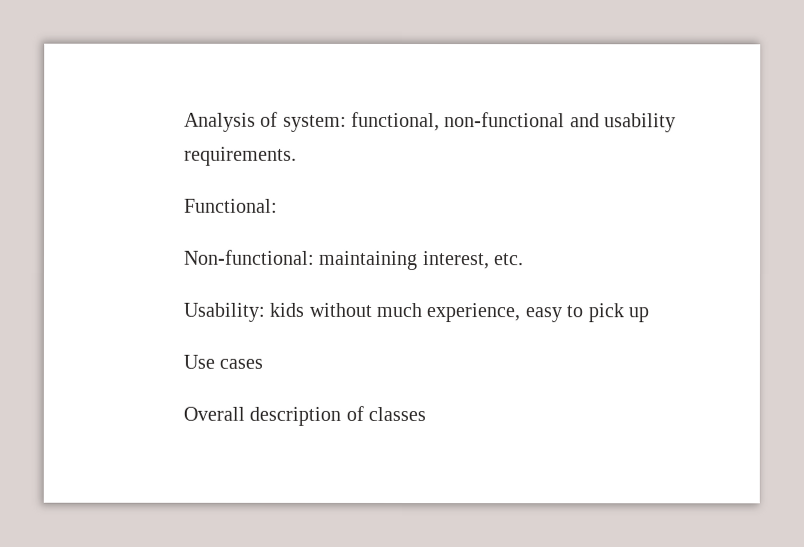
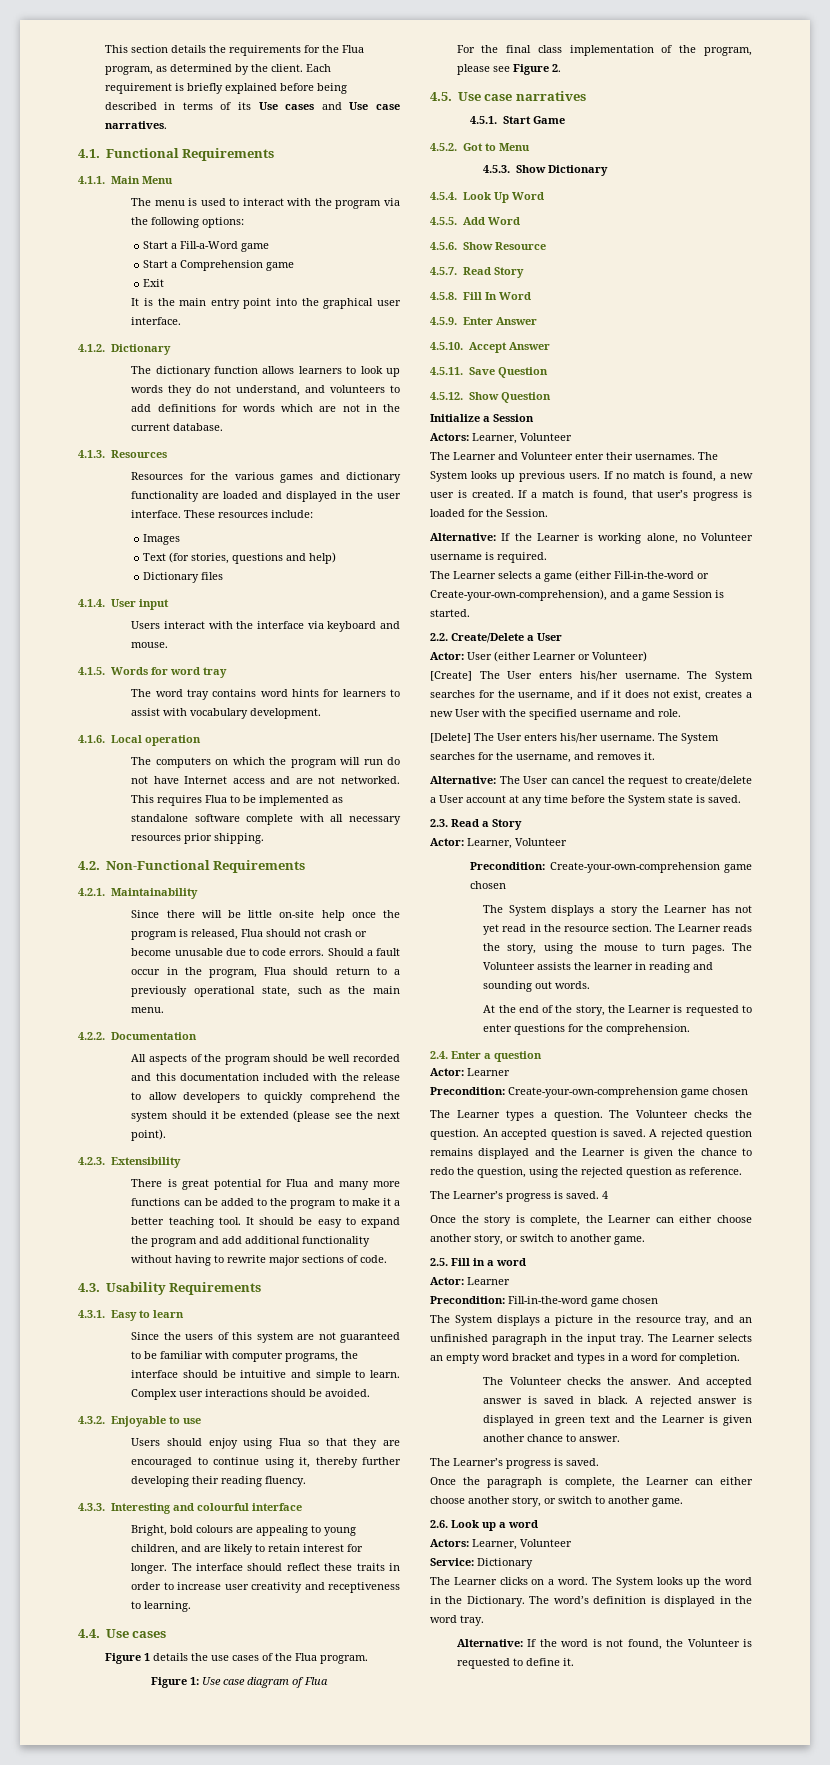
- Analysis of system: functional, non-functional and usability requirements.
- Functional:
- Non-functional: maintaining interest, etc.
- Usability: kids without much experience, easy to pick up
- Use cases
- Overall description of classes
+ This section details the requirements for the Flua program, as determined by the client. Each requirement is briefly explained before being described in terms of its Use cases and Use case narratives.
+ 4.1. Functional Requirements
+ 4.1.1. Main Menu
+ The menu is used to interact with the program via the following options:
+ Start a Fill-a-Word game
+ Start a Comprehension game
+ Exit
+ It is the main entry point into the graphical user interface.
+ 4.1.2. Dictionary
+ The dictionary function allows learners to look up words they do not understand, and volunteers to add definitions for words which are not in the current database.
+ 4.1.3. Resources
+ Resources for the various games and dictionary functionality are loaded and displayed in the user interface. These resources include:
+ Images
+ Text (for stories, questions and help)
+ Dictionary files
+ 4.1.4. User input
+ Users interact with the interface via keyboard and mouse.
+ 4.1.5. Words for word tray
+ The word tray contains word hints for learners to assist with vocabulary development.
+ 4.1.6. Local operation
+ The computers on which the program will run do not have Internet access and are not networked. This requires Flua to be implemented as standalone software complete with all necessary resources prior shipping.
+ 4.2. Non-Functional Requirements
+ 4.2.1. Maintainability
+ Since there will be little on-site help once the program is released, Flua should not crash or become unusable due to code errors. Should a fault occur in the program, Flua should return to a previously operational state, such as the main menu.
+ 4.2.2. Documentation
+ All aspects of the program should be well recorded and this documentation included with the release to allow developers to quickly comprehend the system should it be extended (please see the next point).
+ 4.2.3. Extensibility
+ There is great potential for Flua and many more functions can be added to the program to make it a better teaching tool. It should be easy to expand the program and add additional functionality without having to rewrite major sections of code.
+ 4.3. Usability Requirements
+ 4.3.1. Easy to learn
+ Since the users of this system are not guaranteed to be familiar with computer programs, the interface should be intuitive and simple to learn. Complex user interactions should be avoided.
+ 4.3.2. Enjoyable to use
+ Users should enjoy using Flua so that they are encouraged to continue using it, thereby further developing their reading fluency.
+ 4.3.3. Interesting and colourful interface
+ Bright, bold colours are appealing to young children, and are likely to retain interest for longer. The interface should reflect these traits in order to increase user creativity and receptiveness to learning.
+ 4.4. Use cases
+ Figure 1 details the use cases of the Flua program.
+ Figure 1: Use case diagram of Flua
+ For the final class implementation of the program, please see Figure 2.
+ 4.5. Use case narratives
+ 4.5.1. Start Game
+ 4.5.2. Got to Menu
+ 4.5.3. Show Dictionary
+ 4.5.4. Look Up Word
+ 4.5.5. Add Word
+ 4.5.6. Show Resource
+ 4.5.7. Read Story
+ 4.5.8. Fill In Word
+ 4.5.9. Enter Answer
+ 4.5.10. Accept Answer
+ 4.5.11. Save Question
+ 4.5.12. Show Question
+ Initialize a Session
+ Actors: Learner, Volunteer
+ The Learner and Volunteer enter their usernames. The System looks up previous users. If no match is found, a new user is created. If a match is found, that user’s progress is loaded for the Session.
+ Alternative: If the Learner is working alone, no Volunteer username is required.
+ The Learner selects a game (either Fill-in-the-word or Create-your-own-comprehension), and a game Session is started.
+ 2.2. Create/Delete a User
+ Actor: User (either Learner or Volunteer)
+ [Create] The User enters his/her username. The System searches for the username, and if it does not exist, creates a new User with the specified username and role.
+ [Delete] The User enters his/her username. The System searches for the username, and removes it.
+ Alternative: The User can cancel the request to create/delete a User account at any time before the System state is saved.
+ 2.3. Read a Story
+ Actor: Learner, Volunteer
+ Precondition: Create-your-own-comprehension game chosen
+ The System displays a story the Learner has not yet read in the resource section. The Learner reads the story, using the mouse to turn pages. The Volunteer assists the learner in reading and sounding out words.
+ At the end of the story, the Learner is requested to enter questions for the comprehension.
+ 2.4. Enter a question
+ Actor: Learner
+ Precondition: Create-your-own-comprehension game chosen
+ The Learner types a question. The Volunteer checks the question. An accepted question is saved. A rejected question remains displayed and the Learner is given the chance to redo the question, using the rejected question as reference.
+ The Learner’s progress is saved. 4
+ Once the story is complete, the Learner can either choose another story, or switch to another game.
+ 2.5. Fill in a word
+ Actor: Learner
+ Precondition: Fill-in-the-word game chosen
+ The System displays a picture in the resource tray, and an unfinished paragraph in the input tray. The Learner selects an empty word bracket and types in a word for completion.
+ The Volunteer checks the answer. And accepted answer is saved in black. A rejected answer is displayed in green text and the Learner is given another chance to answer.
+ The Learner’s progress is saved.
+ Once the paragraph is complete, the Learner can either choose another story, or switch to another game.
+ 2.6. Look up a word
+ Actors: Learner, Volunteer
+ Service: Dictionary
+ The Learner clicks on a word. The System looks up the word in the Dictionary. The word’s definition is displayed in the word tray.
+ Alternative: If the word is not found, the Volunteer is requested to define it.

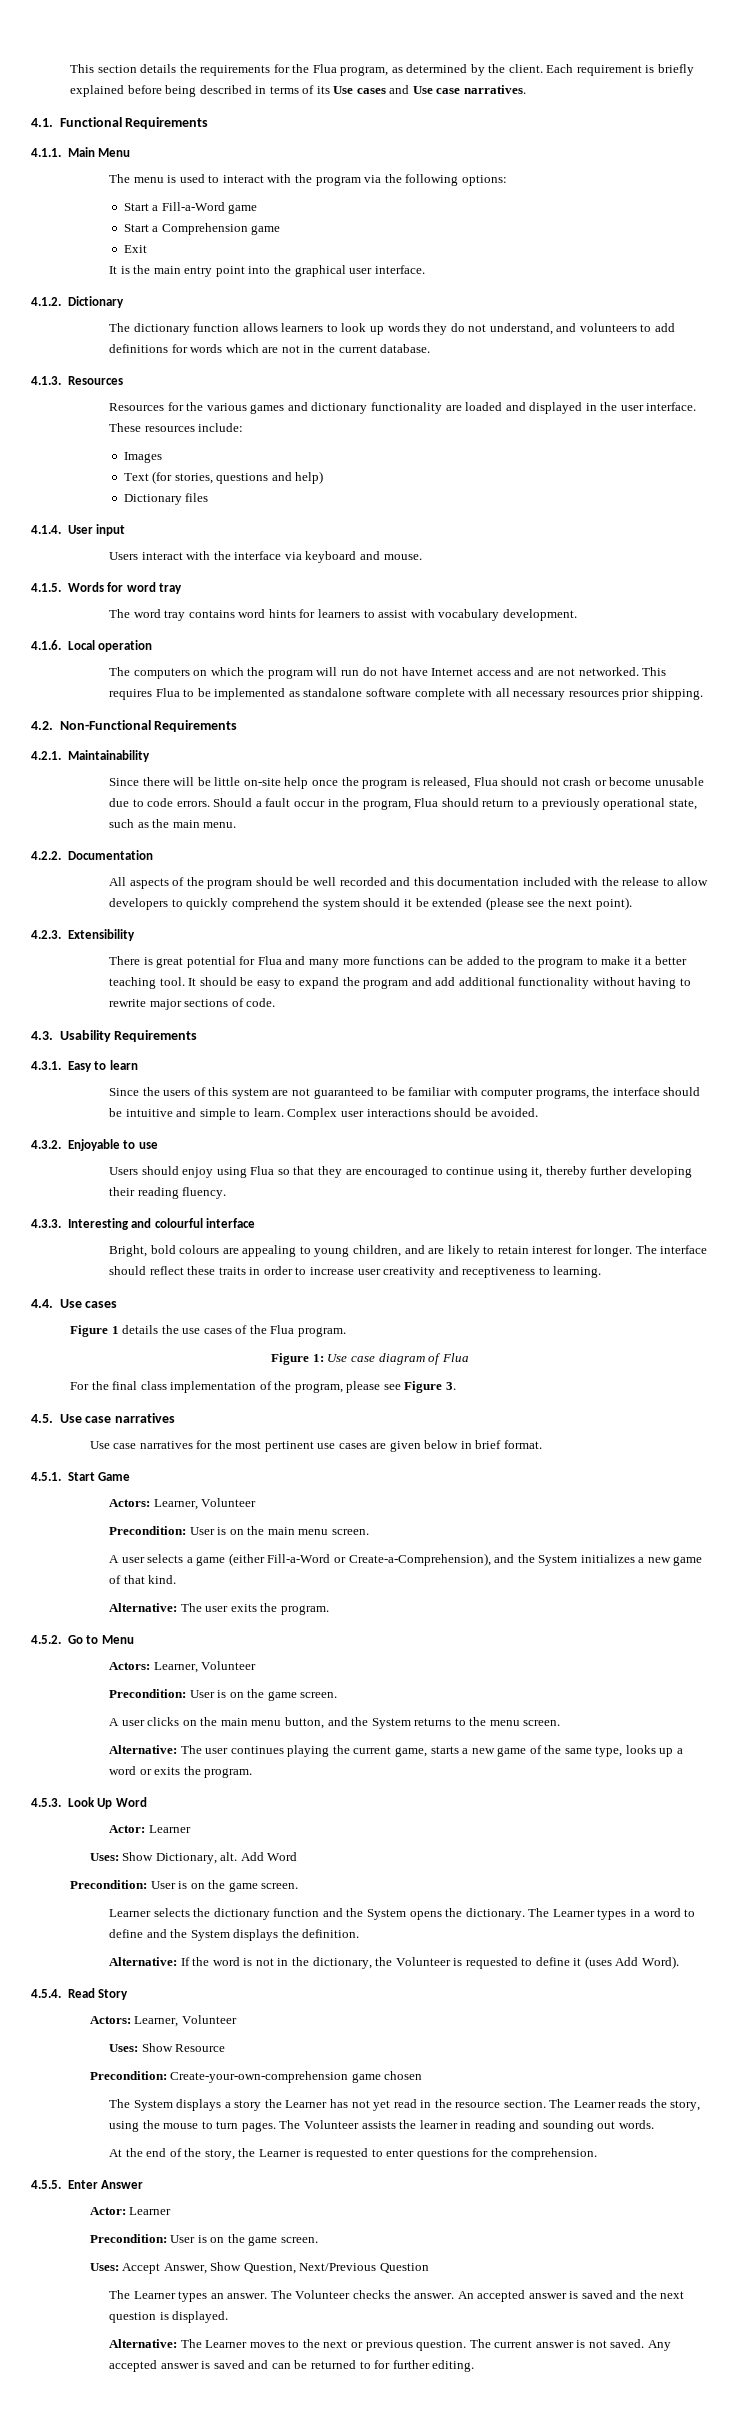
- For the final class implementation of the program, please see Figure 2.
+ For the final class implementation of the program, please see Figure 3.
+ Use case narratives for the most pertinent use cases are given below in brief format.
  4.5.1. Start Game
+ Actors: Learner, Volunteer
+ Precondition: User is on the main menu screen.
+ A user selects a game (either Fill-a-Word or Create-a-Comprehension), and the System initializes a new game of that kind.
+ Alternative: The user exits the program.
- 4.5.2. Got to Menu
- 4.5.3. Show Dictionary
- 4.5.4. Look Up Word
- 4.5.5. Add Word
- 4.5.6. Show Resource
- 4.5.7. Read Story
- 4.5.8. Fill In Word
- 4.5.9. Enter Answer
- 4.5.10. Accept Answer
- 4.5.11. Save Question
- 4.5.12. Show Question
- Initialize a Session
+ 4.5.2. Go to Menu
  Actors: Learner, Volunteer
- The Learner and Volunteer enter their usernames. The System looks up previous users. If no match is found, a new user is created. If a match is found, that user’s progress is loaded for the Session.
- Alternative: If the Learner is working alone, no Volunteer username is required.
- The Learner selects a game (either Fill-in-the-word or Create-your-own-comprehension), and a game Session is started.
- 2.2. Create/Delete a User
- Actor: User (either Learner or Volunteer)
- [Create] The User enters his/her username. The System searches for the username, and if it does not exist, creates a new User with the specified username and role.
- [Delete] The User enters his/her username. The System searches for the username, and removes it.
- Alternative: The User can cancel the request to create/delete a User account at any time before the System state is saved.
- 2.3. Read a Story
- Actor: Learner, Volunteer
+ Precondition: User is on the game screen.
+ A user clicks on the main menu button, and the System returns to the menu screen.
+ Alternative: The user continues playing the current game, starts a new game of the same type, looks up a word or exits the program.
+ 4.5.3. Look Up Word
+ Actor: Learner
+ Uses: Show Dictionary, alt. Add Word
+ Precondition: User is on the game screen.
+ Learner selects the dictionary function and the System opens the dictionary. The Learner types in a word to define and the System displays the definition.
+ Alternative: If the word is not in the dictionary, the Volunteer is requested to define it (uses Add Word).
+ 4.5.4. Read Story
+ Actors: Learner, Volunteer
+ Uses: Show Resource
- 2.4. Enter a question
+ 4.5.5. Enter Answer
  Actor: Learner
- Precondition: Create-your-own-comprehension game chosen
- The Learner types a question. The Volunteer checks the question. An accepted question is saved. A rejected question remains displayed and the Learner is given the chance to redo the question, using the rejected question as reference.
- The Learner’s progress is saved. 4
- Once the story is complete, the Learner can either choose another story, or switch to another game.
- 2.5. Fill in a word
- Actor: Learner
- Precondition: Fill-in-the-word game chosen
- The System displays a picture in the resource tray, and an unfinished paragraph in the input tray. The Learner selects an empty word bracket and types in a word for completion.
- The Volunteer checks the answer.
+ Precondition: User is on the game screen.
+ Uses: Accept Answer, Show Question, Next/Previous Question
+ The Learner types an answer. The Volunteer checks the answer.
- And accepted answer is saved in black. A rejected answer is displayed in green text and the Learner is given another chance to answer.
- The Learner’s progress is saved.
- Once the paragraph is complete, the Learner can either choose another story, or switch to another game.
- 2.6. Look up a word
- Actors: Learner, Volunteer
- Service: Dictionary
- The Learner clicks on a word. The System looks up the word in the Dictionary. The word’s definition is displayed in the word tray.
- Alternative: If the word is not found, the Volunteer is requested to define it.
+ An accepted answer is saved and the next question is displayed.
+ Alternative: The Learner moves to the next or previous question. The current answer is not saved. Any accepted answer is saved and can be returned to for further editing.

